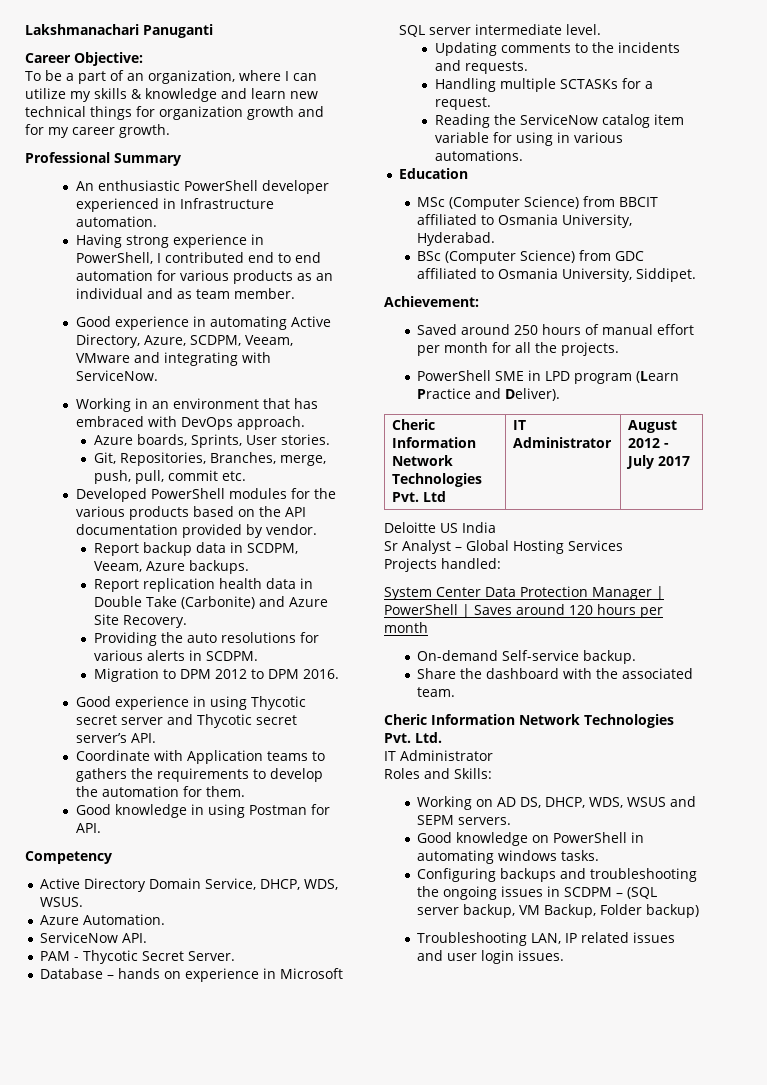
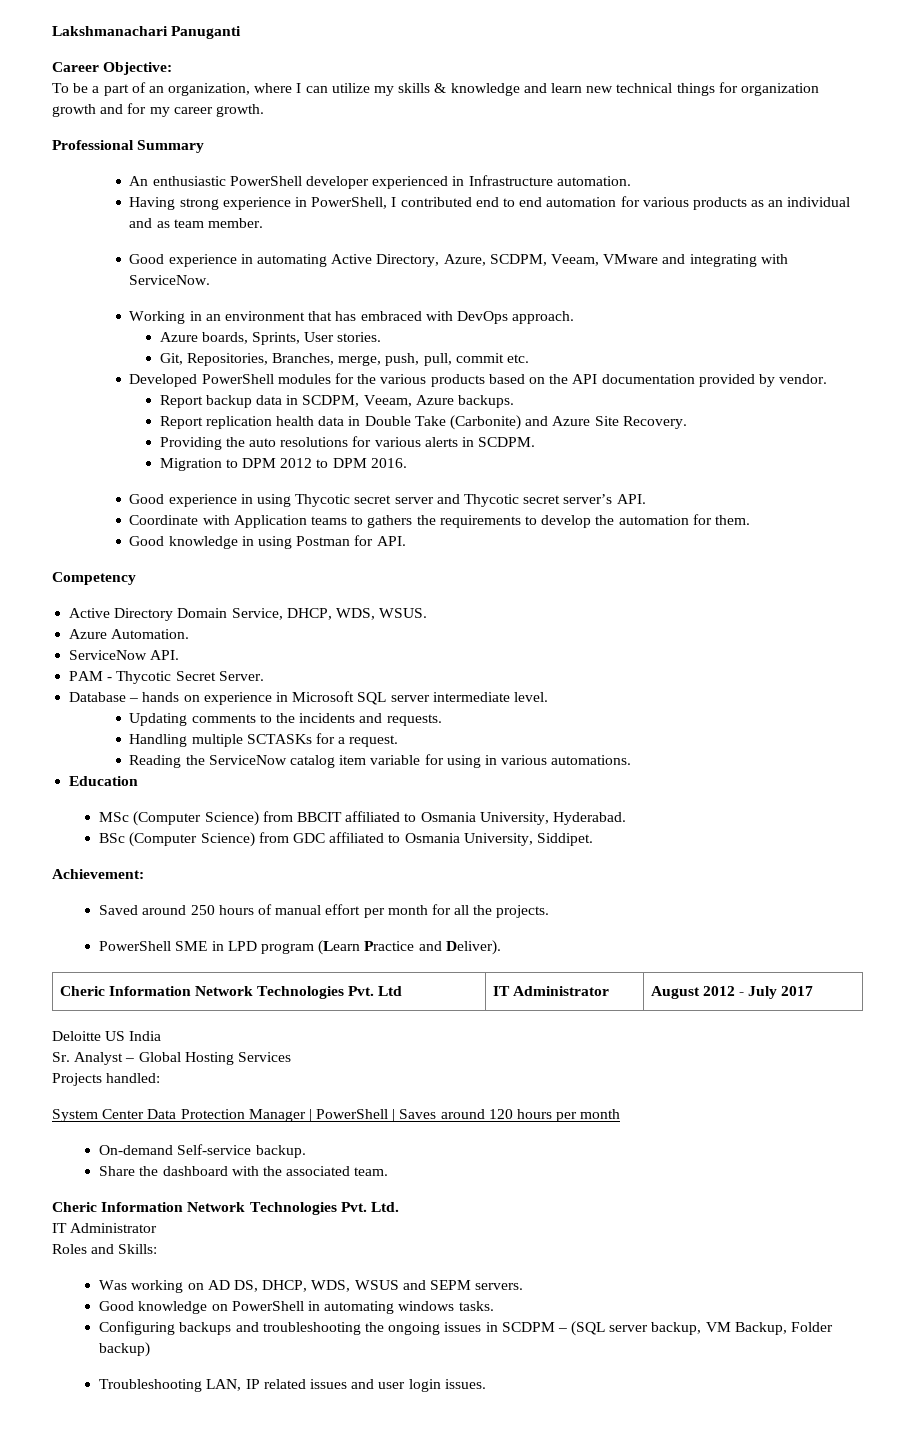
- Sr Analyst – Global Hosting Services
+ Sr. Analyst – Global Hosting Services
- Working on AD DS, DHCP, WDS, WSUS and SEPM servers.
+ Was working on AD DS, DHCP, WDS, WSUS and SEPM servers.

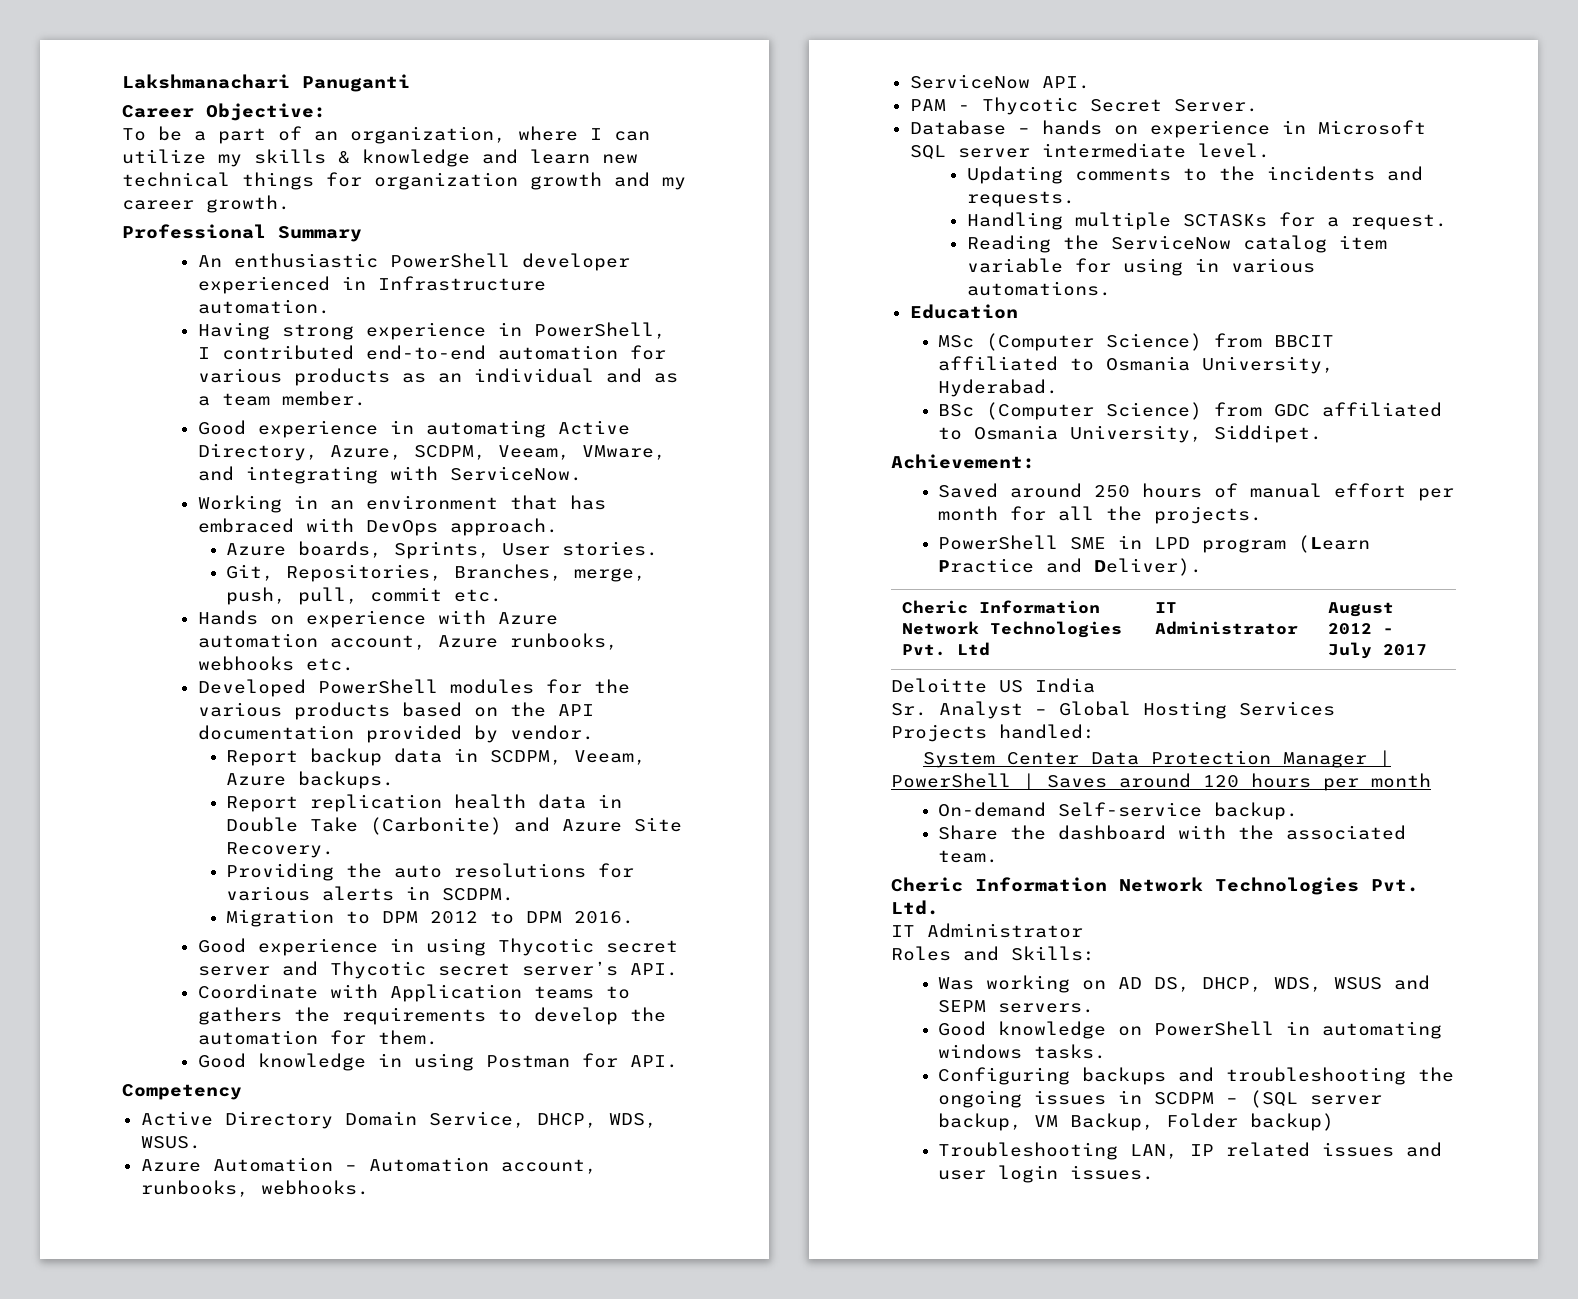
- To be a part of an organization, where I can utilize my skills & knowledge and learn new technical things for organization growth and for my career growth.
+ To be a part of an organization, where I can utilize my skills & knowledge and learn new technical things for organization growth and my career growth.
- Having strong experience in PowerShell, I contributed end to end automation for various products as an individual and as team member.
+ Having strong experience in PowerShell, I contributed end-to-end automation for various products as an individual and as a team member.
- Good experience in automating Active Directory, Azure, SCDPM, Veeam, VMware and integrating with ServiceNow.
+ Good experience in automating Active Directory, Azure, SCDPM, Veeam, VMware, and integrating with ServiceNow.
+ Hands on experience with Azure automation account, Azure runbooks, webhooks etc.
- Azure Automation.
+ Azure Automation – Automation account, runbooks, webhooks.

